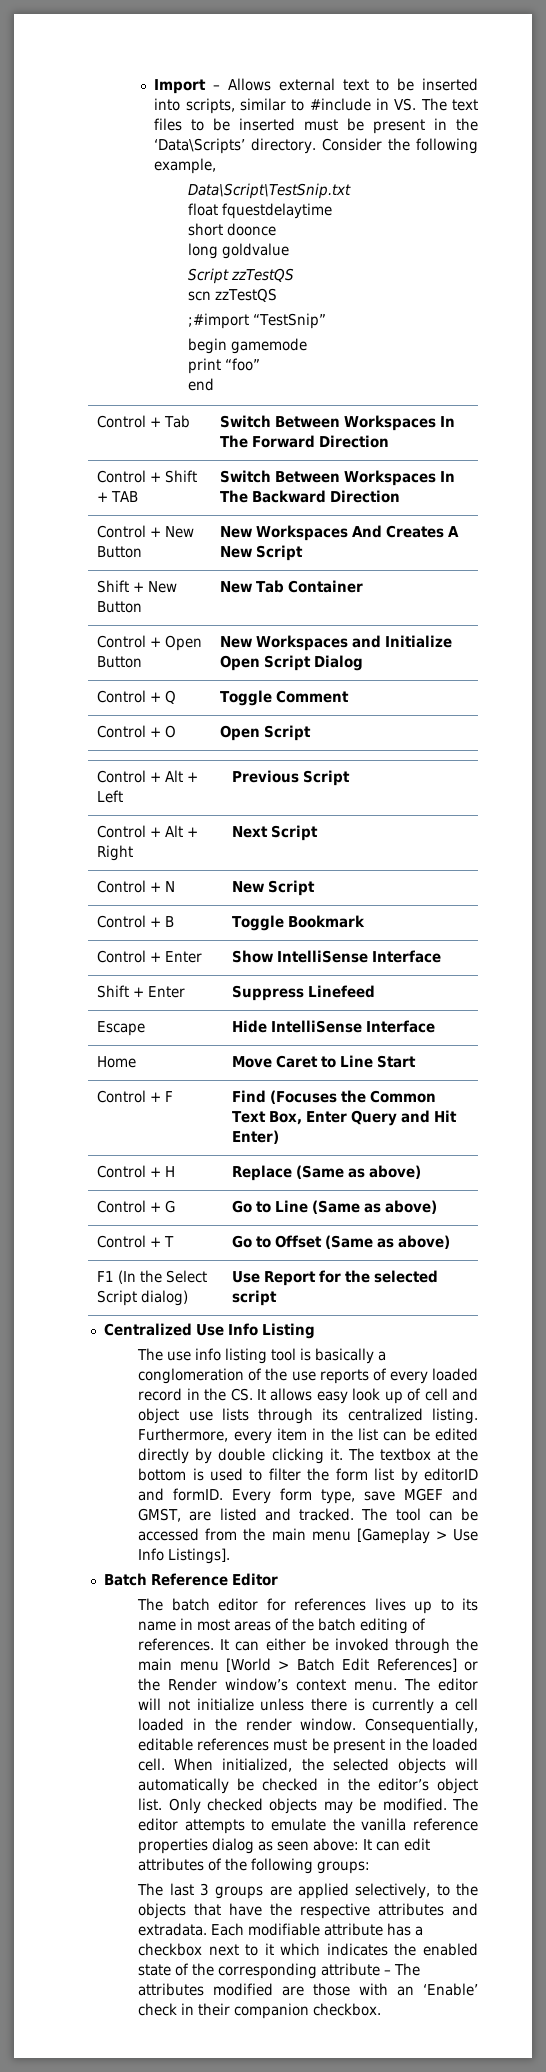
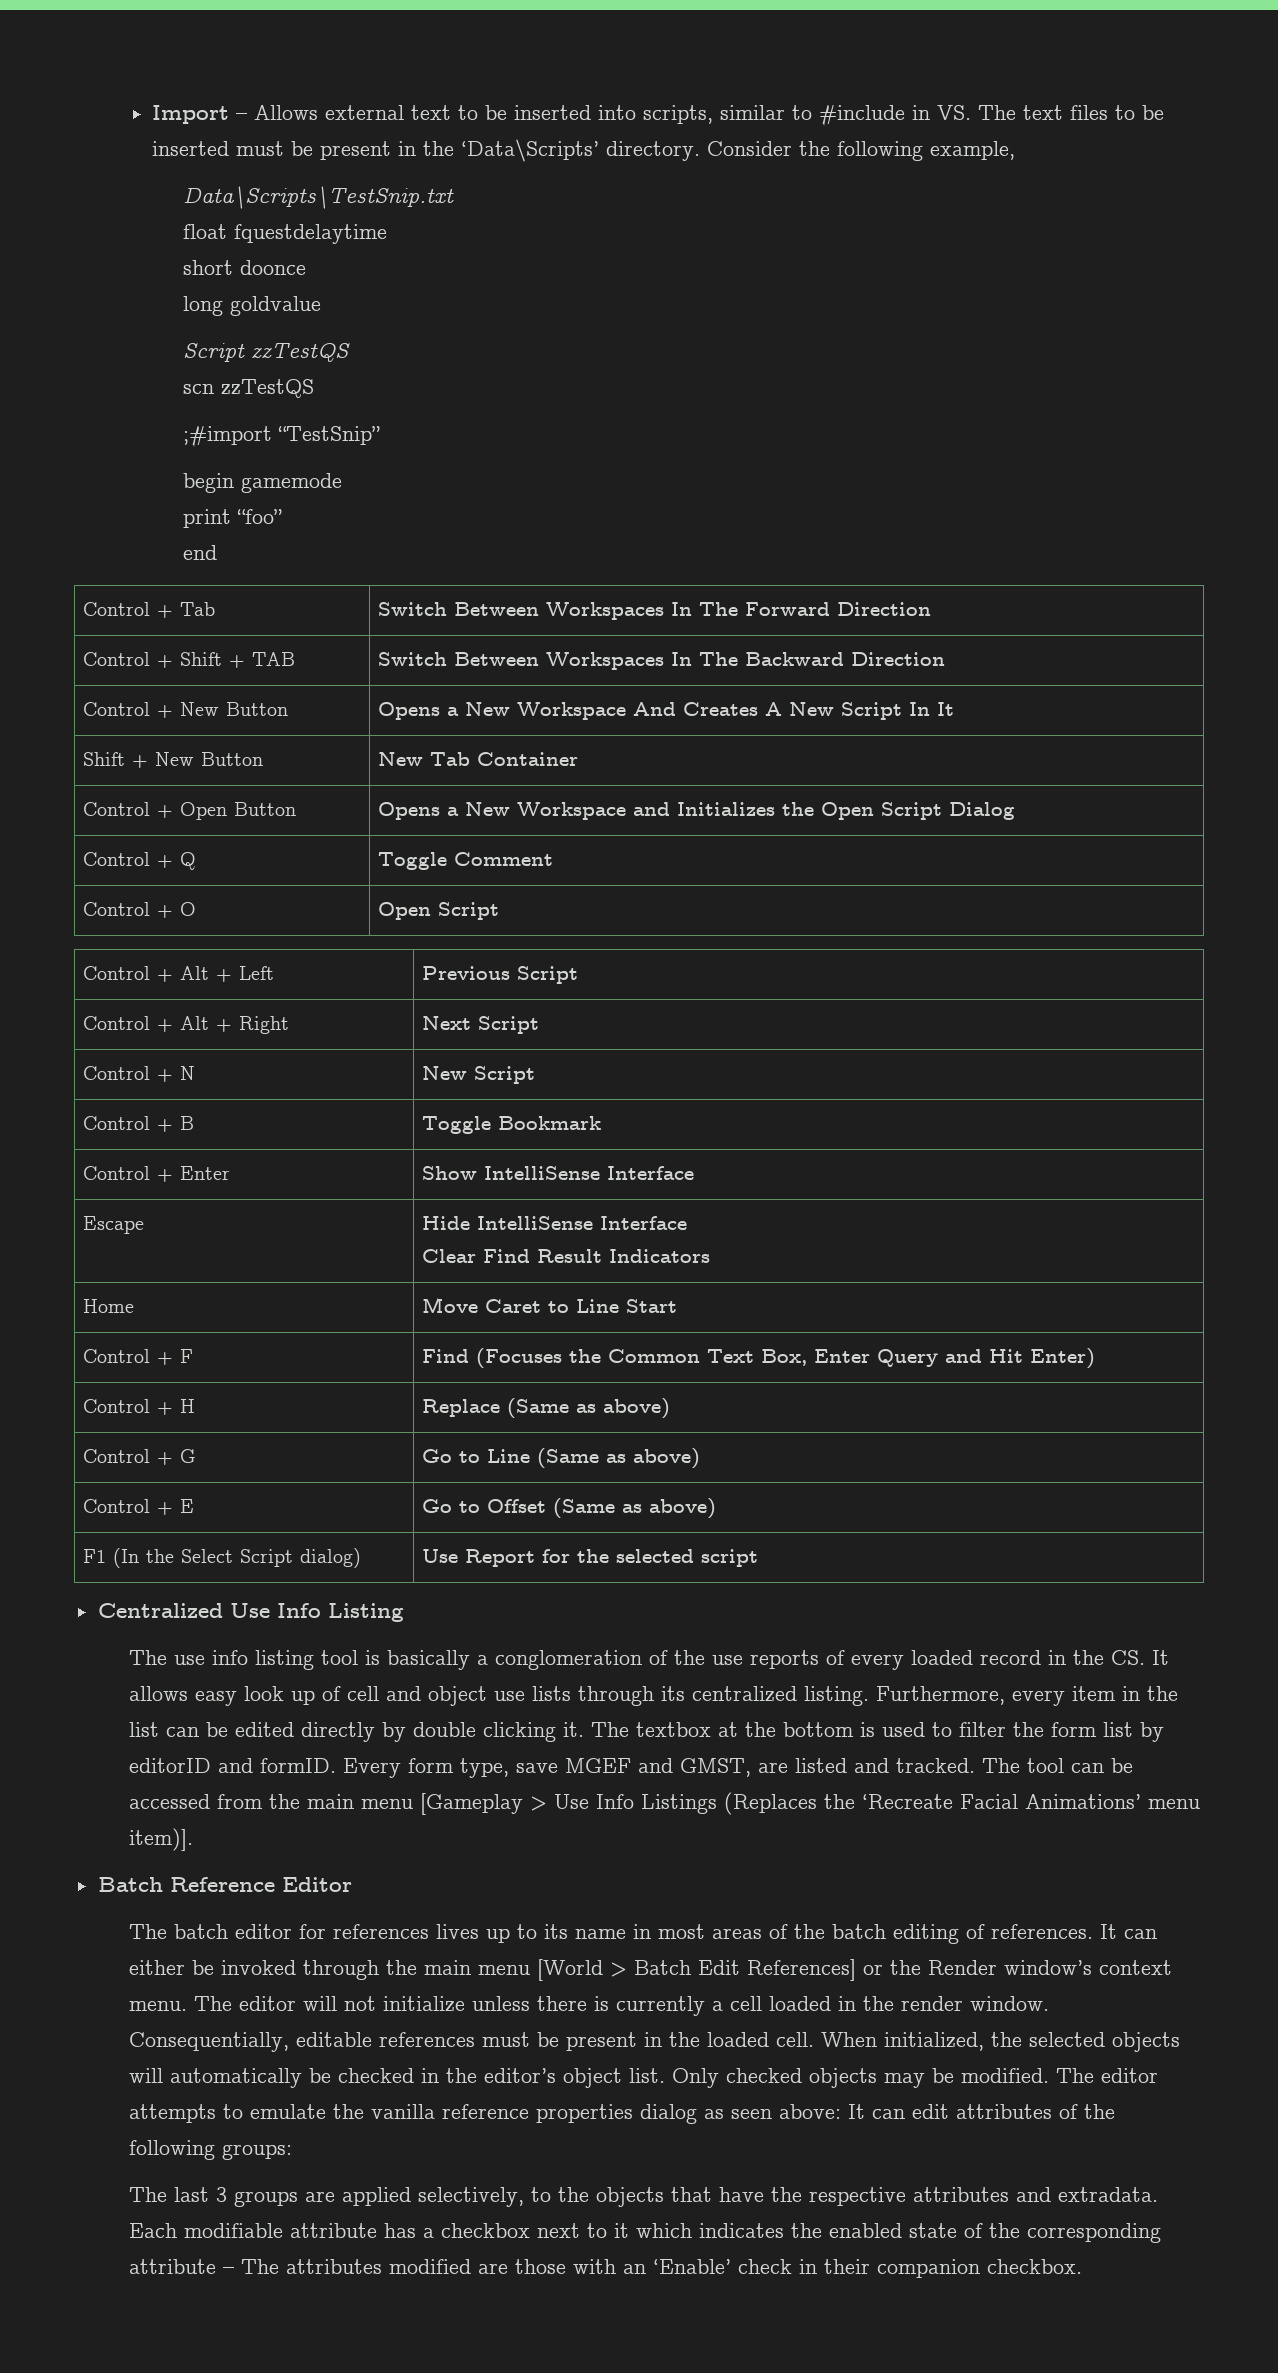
- Data\Script\TestSnip.txt
+ Data\Scripts\TestSnip.txt
- Control + New Button | New Workspaces And Creates A New Script
+ Control + New Button | Opens a New Workspace And Creates A New Script In It
- Control + Open Button | New Workspaces and Initialize Open Script Dialog
+ Control + Open Button | Opens a New Workspace and Initializes the Open Script Dialog
- Shift + Enter | Suppress Linefeed
  Escape | Hide IntelliSense Interface
+ Clear Find Result Indicators
- Control + T | Go to Offset (Same as above)
+ Control + E | Go to Offset (Same as above)
- The tool can be accessed from the main menu [Gameplay > Use Info Listings].
+ The tool can be accessed from the main menu [Gameplay > Use Info Listings (Replaces the ‘Recreate Facial Animations’ menu item)].

